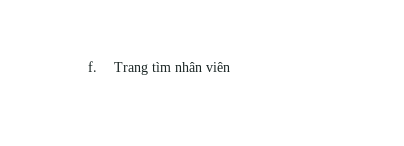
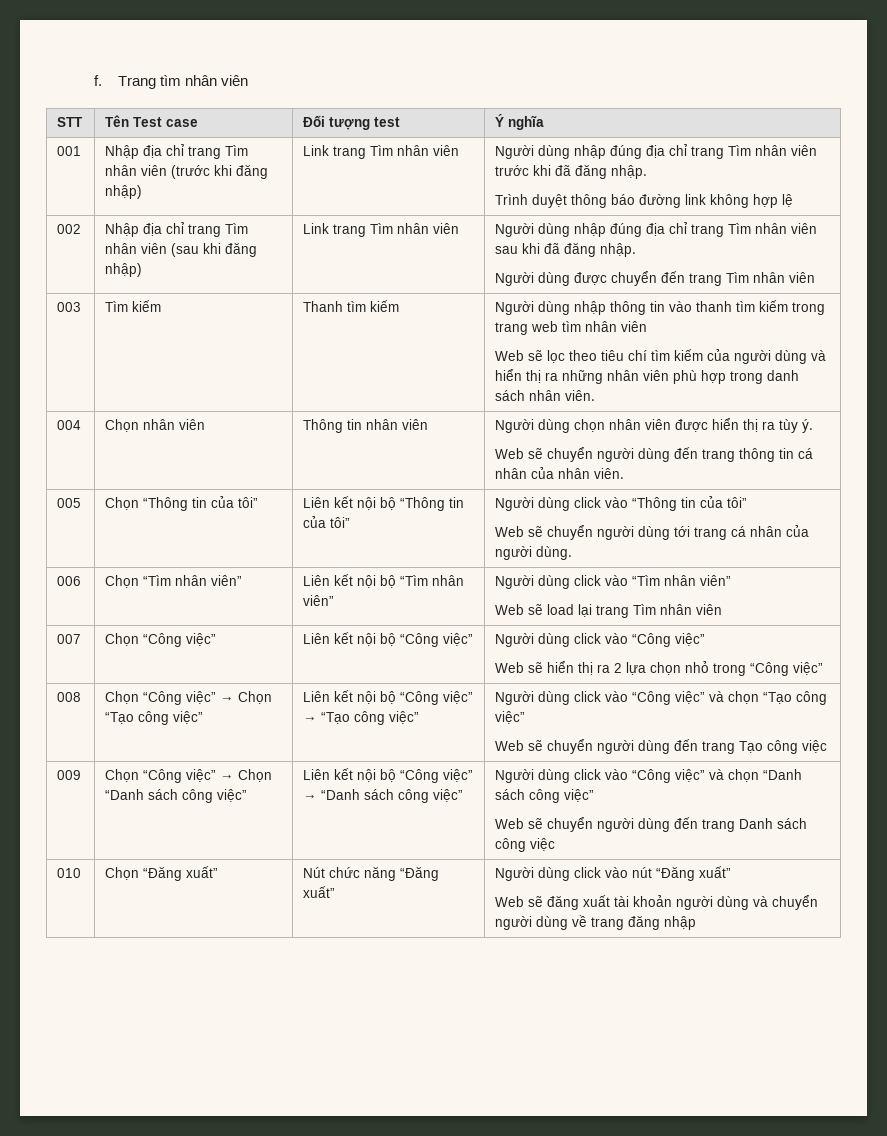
+ STT | Tên Test case | Đối tượng test | Ý nghĩa
+ 001 | Nhập địa chỉ trang Tìm nhân viên (trước khi đăng nhập) | Link trang Tìm nhân viên | Người dùng nhập đúng địa chỉ trang Tìm nhân viên trước khi đã đăng nhập.
+ Trình duyệt thông báo đường link không hợp lệ
+ 002 | Nhập địa chỉ trang Tìm nhân viên (sau khi đăng nhập) | Link trang Tìm nhân viên | Người dùng nhập đúng địa chỉ trang Tìm nhân viên sau khi đã đăng nhập.
+ Người dùng được chuyển đến trang Tìm nhân viên
+ 003 | Tìm kiếm | Thanh tìm kiếm | Người dùng nhập thông tin vào thanh tìm kiếm trong trang web tìm nhân viên
+ Web sẽ lọc theo tiêu chí tìm kiếm của người dùng và hiển thị ra những nhân viên phù hợp trong danh sách nhân viên.
+ 004 | Chọn nhân viên | Thông tin nhân viên | Người dùng chọn nhân viên được hiển thị ra tùy ý.
+ Web sẽ chuyển người dùng đến trang thông tin cá nhân của nhân viên.
+ 005 | Chọn “Thông tin của tôi” | Liên kết nội bộ “Thông tin của tôi” | Người dùng click vào “Thông tin của tôi”
+ Web sẽ chuyển người dùng tới trang cá nhân của người dùng.
+ 006 | Chọn “Tìm nhân viên” | Liên kết nội bộ “Tìm nhân viên” | Người dùng click vào “Tìm nhân viên”
+ Web sẽ load lại trang Tìm nhân viên
+ 007 | Chọn “Công việc” | Liên kết nội bộ “Công việc” | Người dùng click vào “Công việc”
+ Web sẽ hiển thị ra 2 lựa chọn nhỏ trong “Công việc”
+ 008 | Chọn “Công việc” → Chọn “Tạo công việc” | Liên kết nội bộ “Công việc” → “Tạo công việc” | Người dùng click vào “Công việc” và chọn “Tạo công việc”
+ Web sẽ chuyển người dùng đến trang Tạo công việc
+ 009 | Chọn “Công việc” → Chọn “Danh sách công việc” | Liên kết nội bộ “Công việc” → “Danh sách công việc” | Người dùng click vào “Công việc” và chọn “Danh sách công việc”
+ Web sẽ chuyển người dùng đến trang Danh sách công việc
+ 010 | Chọn “Đăng xuất” | Nút chức năng “Đăng xuất” | Người dùng click vào nút “Đăng xuất”
+ Web sẽ đăng xuất tài khoản người dùng và chuyển người dùng về trang đăng nhập

